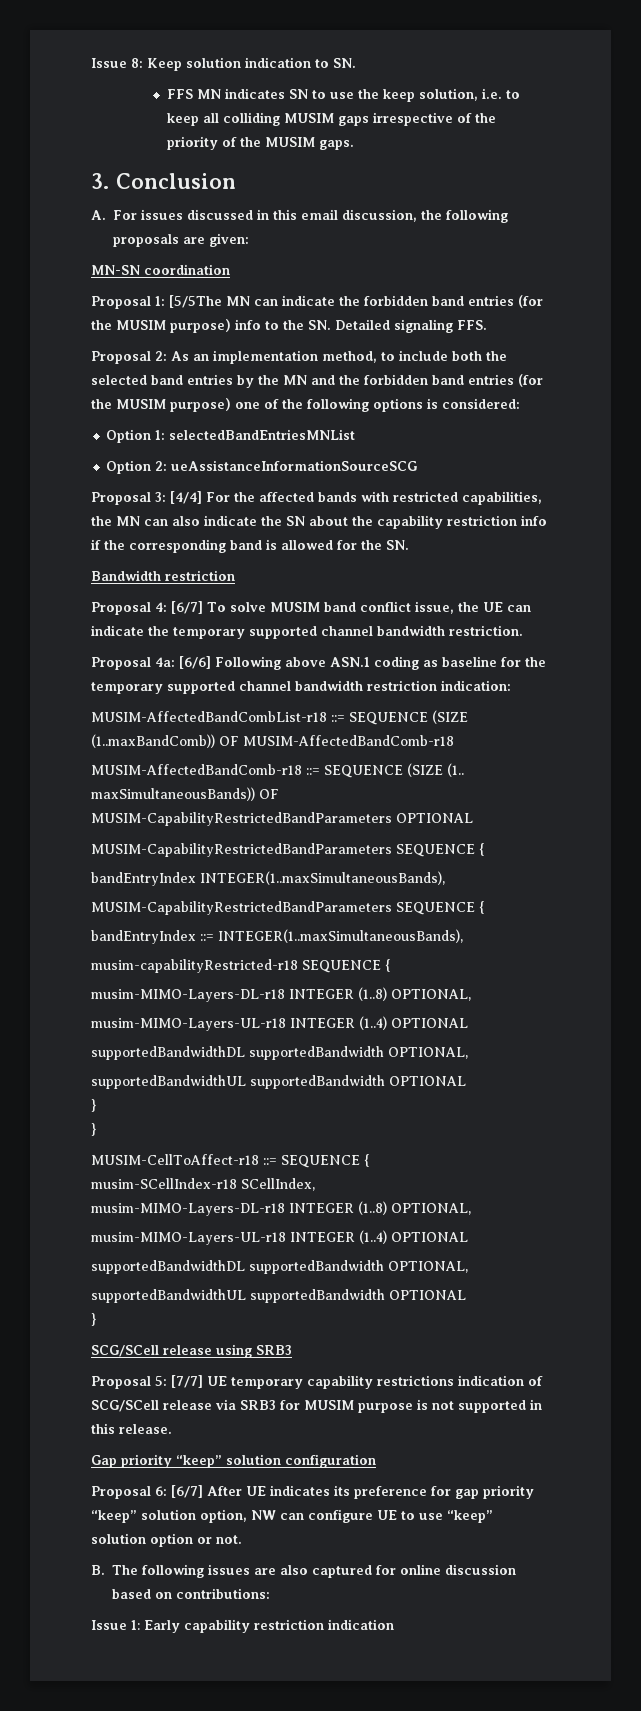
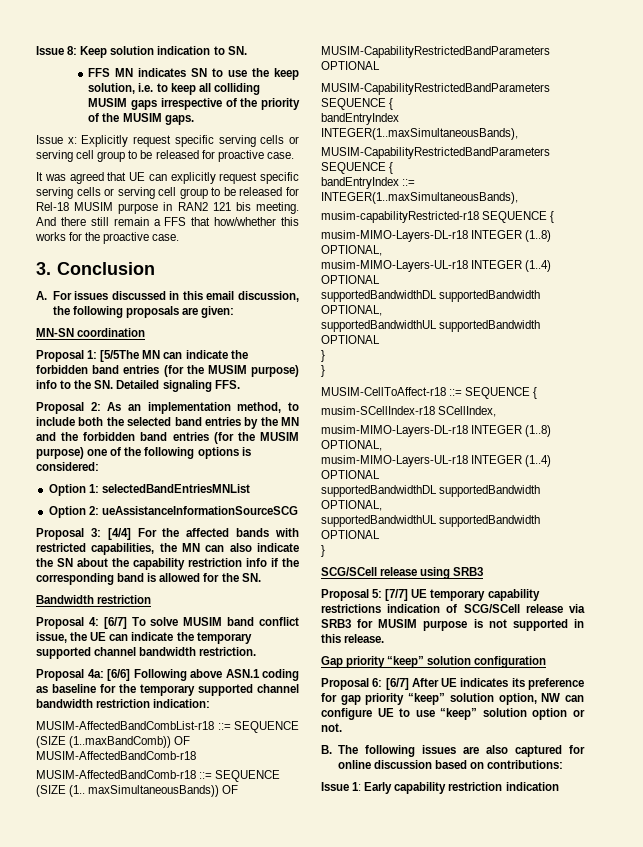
+ Issue x: Explicitly request specific serving cells or serving cell group to be released for proactive case.
+ It was agreed that UE can explicitly request specific serving cells or serving cell group to be released for Rel-18 MUSIM purpose in RAN2 121 bis meeting. And there still remain a FFS that how/whether this works for the proactive case.

